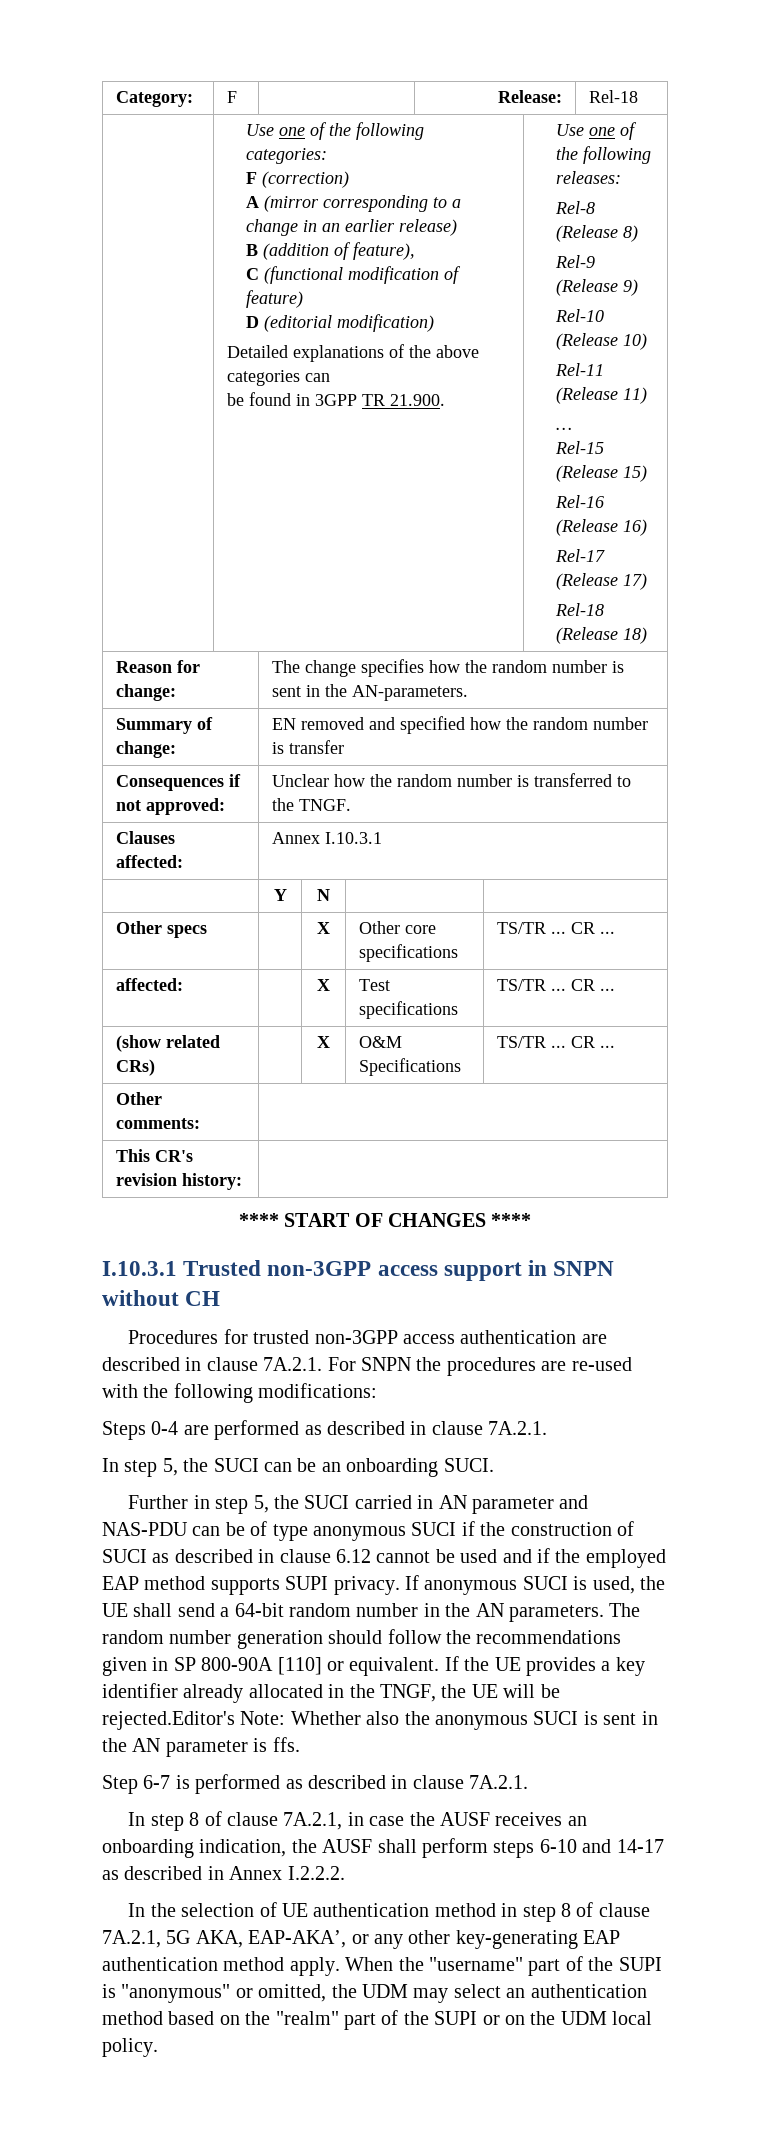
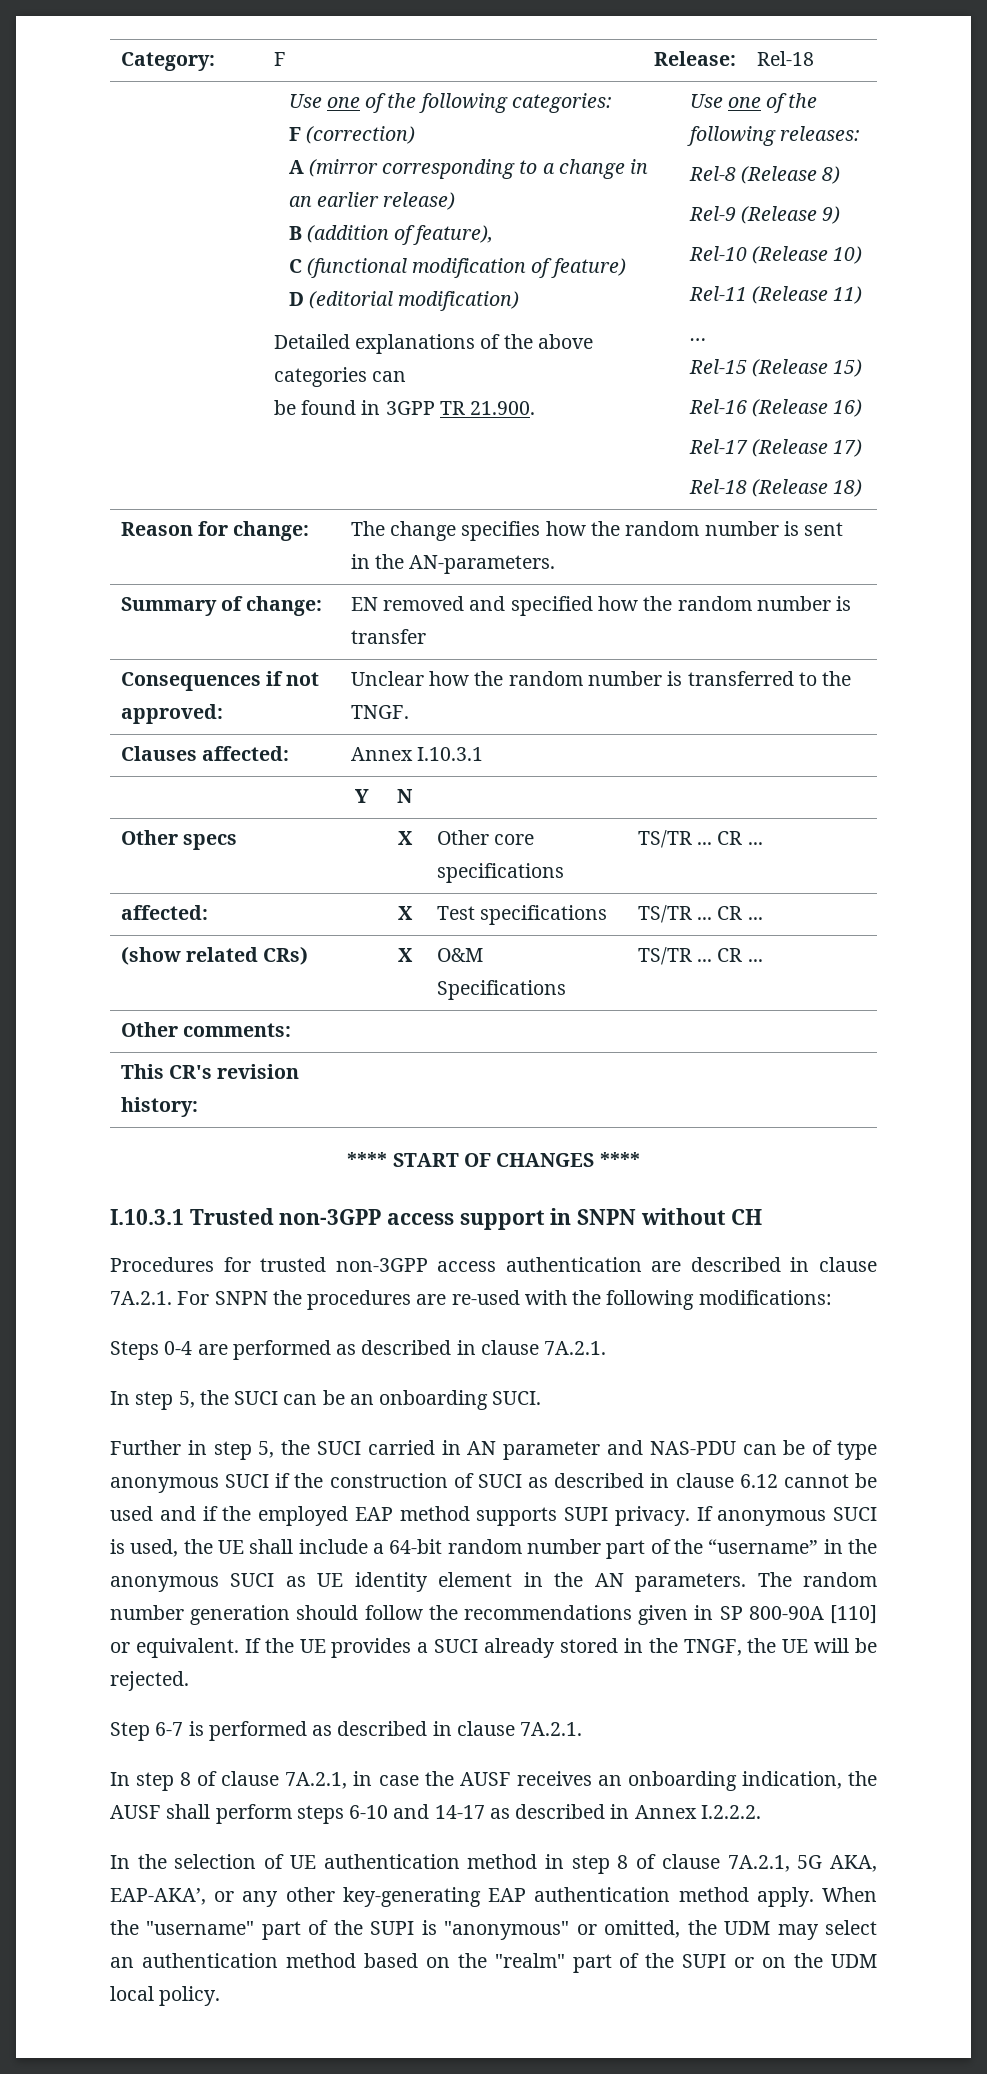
- If anonymous SUCI is used, the UE shall send a 64-bit random number in the AN parameters.
+ If anonymous SUCI is used, the UE shall include a 64-bit random number part of the “username” in the anonymous SUCI as UE identity element in the AN parameters.
- If the UE provides a key identifier already allocated in the TNGF, the UE will be rejected.Editor's Note: Whether also the anonymous SUCI is sent in the AN parameter is ffs.
+ If the UE provides a SUCI already stored in the TNGF, the UE will be rejected.

